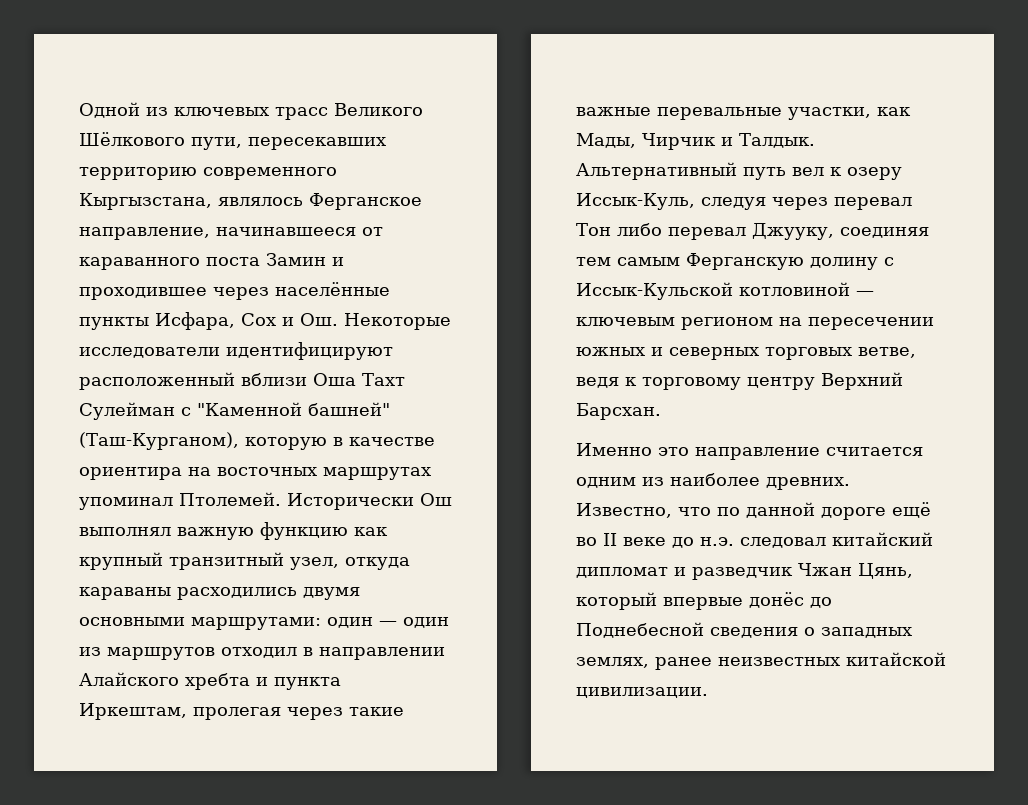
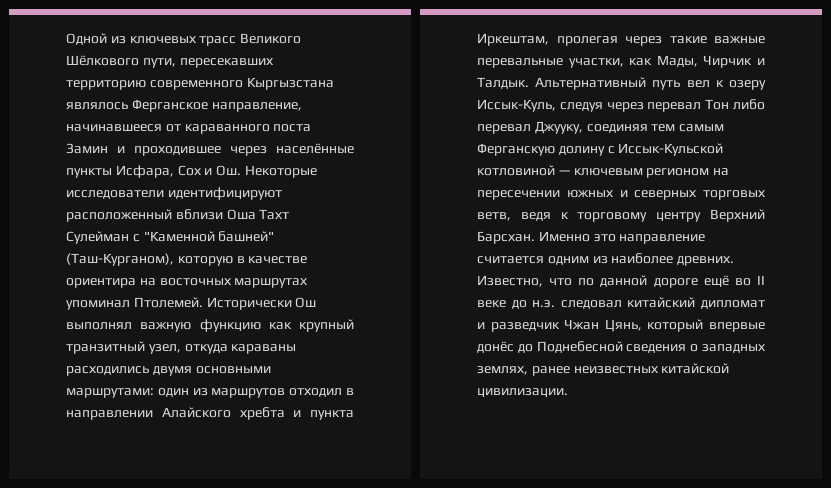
- Одной из ключевых трасс Великого Шёлкового пути, пересекавших территорию современного Кыргызстана, являлось Ферганское направление, начинавшееся от караванного поста Замин и проходившее через населённые пункты Исфара, Сох и Ош. Некоторые исследователи идентифицируют расположенный вблизи Оша Тахт Сулейман с "Каменной башней" (Таш-Курганом), которую в качестве ориентира на восточных маршрутах упоминал Птолемей.
+ Одной из ключевых трасс Великого Шёлкового пути, пересекавших территорию современного Кыргызстана являлось Ферганское направление, начинавшееся от караванного поста Замин и проходившее через населённые пункты Исфара, Сох и Ош. Некоторые исследователи идентифицируют расположенный вблизи Оша Тахт Сулейман с "Каменной башней" (Таш-Курганом), которую в качестве ориентира на восточных маршрутах упоминал Птолемей.
- Исторически Ош выполнял важную функцию как крупный транзитный узел, откуда караваны расходились двумя основными маршрутами: один — один из маршрутов отходил в направлении Алайского хребта и пункта Иркештам, пролегая через такие важные перевальные участки, как Мады, Чирчик и Талдык.
+ Исторически Ош выполнял важную функцию как крупный транзитный узел, откуда караваны расходились двумя основными маршрутами: один из маршрутов отходил в направлении Алайского хребта и пункта Иркештам, пролегая через такие важные перевальные участки, как Мады, Чирчик и Талдык.
- Альтернативный путь вел к озеру Иссык-Куль, следуя через перевал Тон либо перевал Джууку, соединяя тем самым Ферганскую долину с Иссык-Кульской котловиной — ключевым регионом на пересечении южных и северных торговых ветве, ведя к торговому центру Верхний Барсхан.
- Именно это направление считается одним из наиболее древних.
+ Альтернативный путь вел к озеру Иссык-Куль, следуя через перевал Тон либо перевал Джууку, соединяя тем самым Ферганскую долину с Иссык-Кульской котловиной — ключевым регионом на пересечении южных и северных торговых ветв, ведя к торговому центру Верхний Барсхан. Именно это направление считается одним из наиболее древних.

